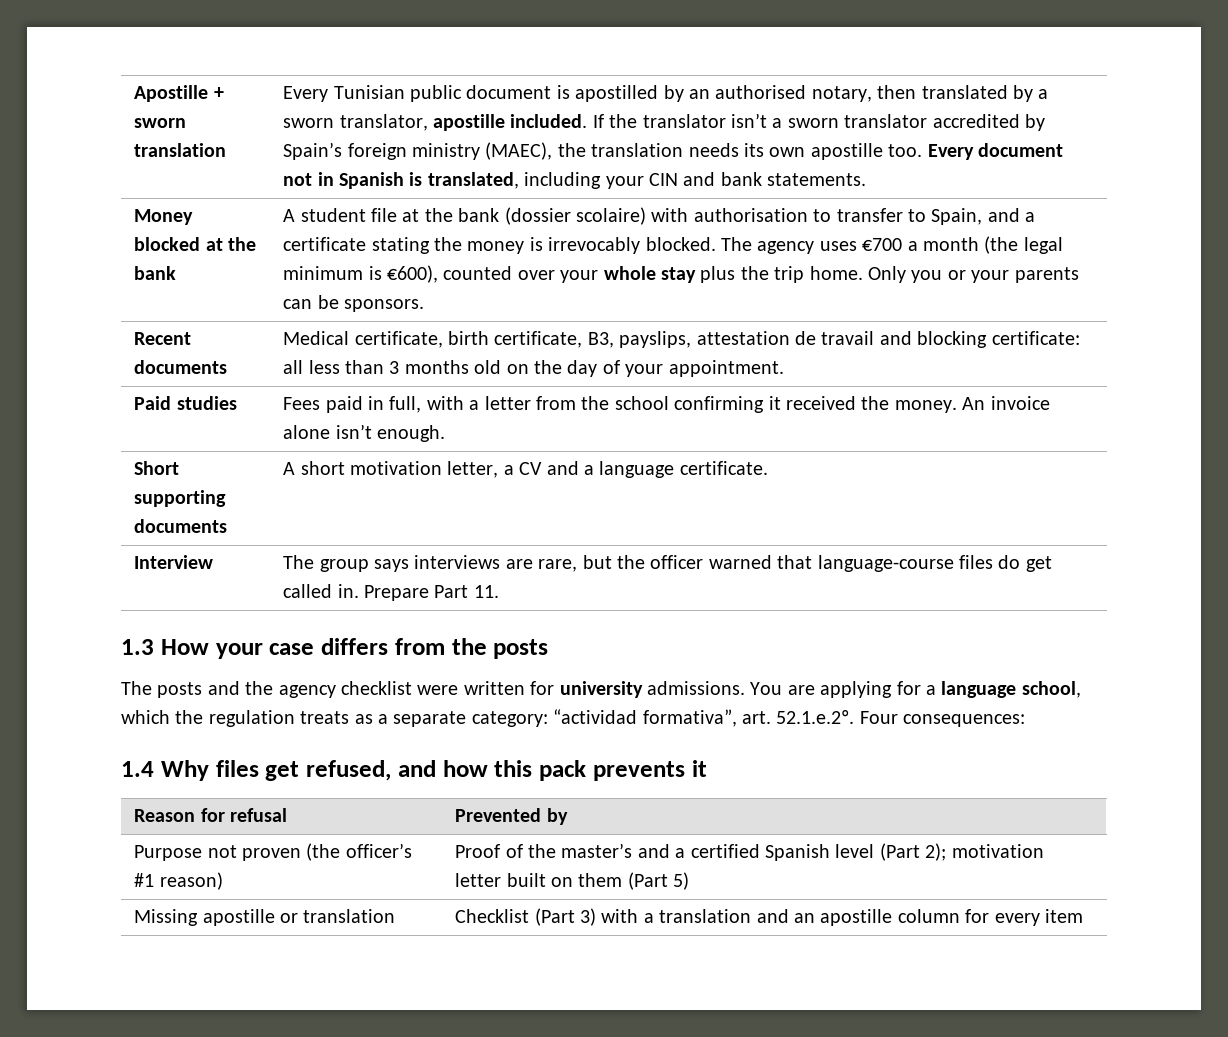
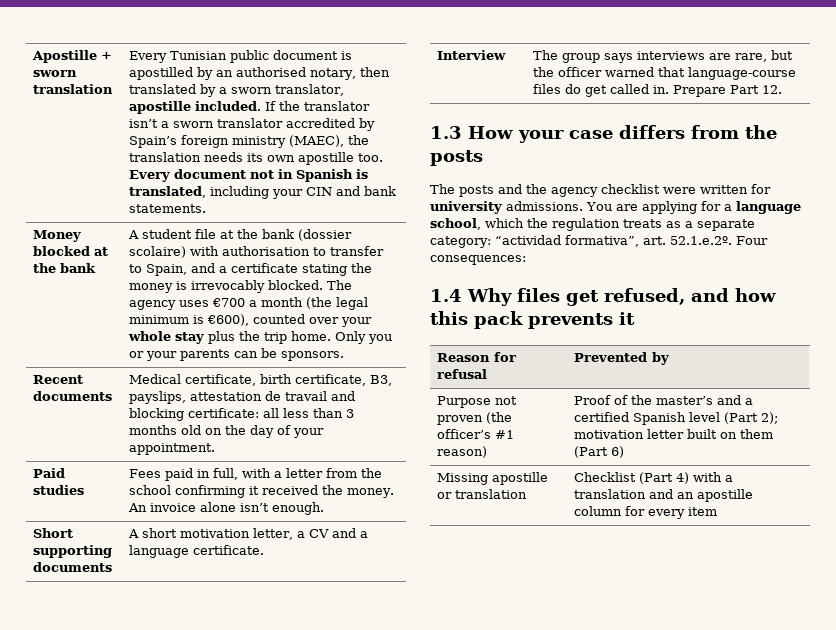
- Interview | The group says interviews are rare, but the officer warned that language-course files do get called in. Prepare Part 11.
+ Interview | The group says interviews are rare, but the officer warned that language-course files do get called in. Prepare Part 12.
- Purpose not proven (the officer’s #1 reason) | Proof of the master’s and a certified Spanish level (Part 2); motivation letter built on them (Part 5)
+ Purpose not proven (the officer’s #1 reason) | Proof of the master’s and a certified Spanish level (Part 2); motivation letter built on them (Part 6)
- Missing apostille or translation | Checklist (Part 3) with a translation and an apostille column for every item
+ Missing apostille or translation | Checklist (Part 4) with a translation and an apostille column for every item

